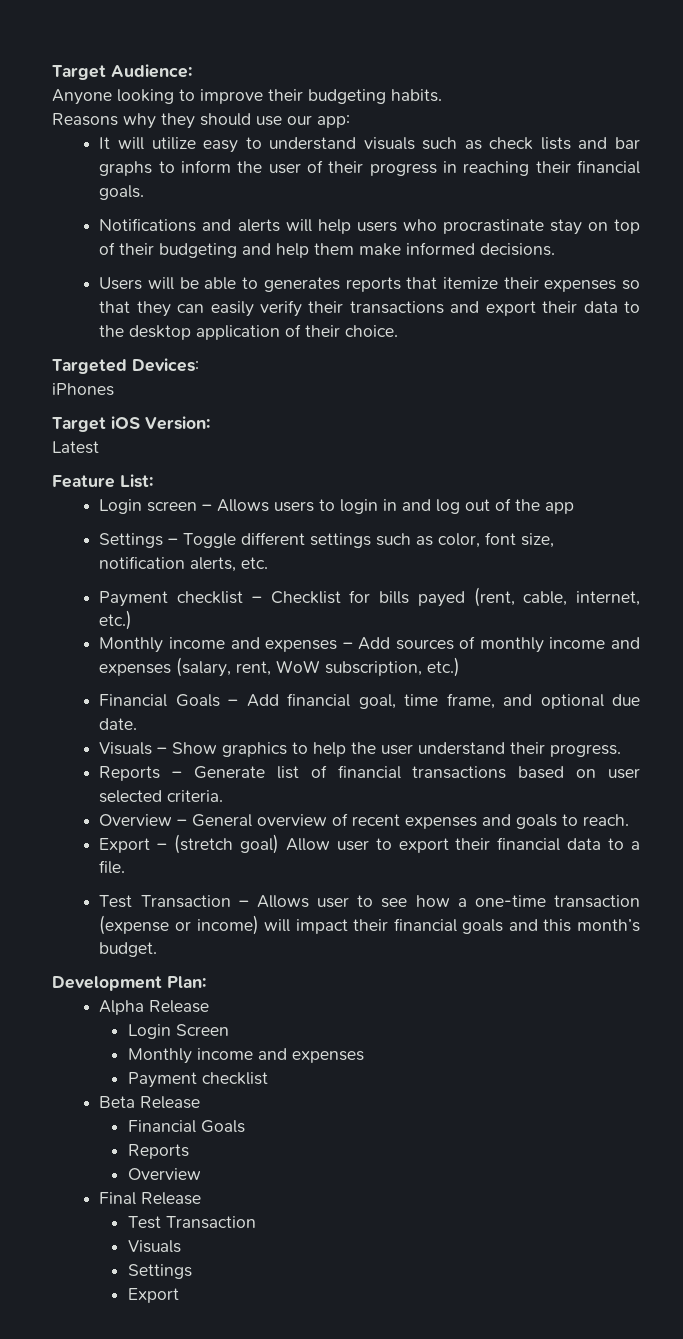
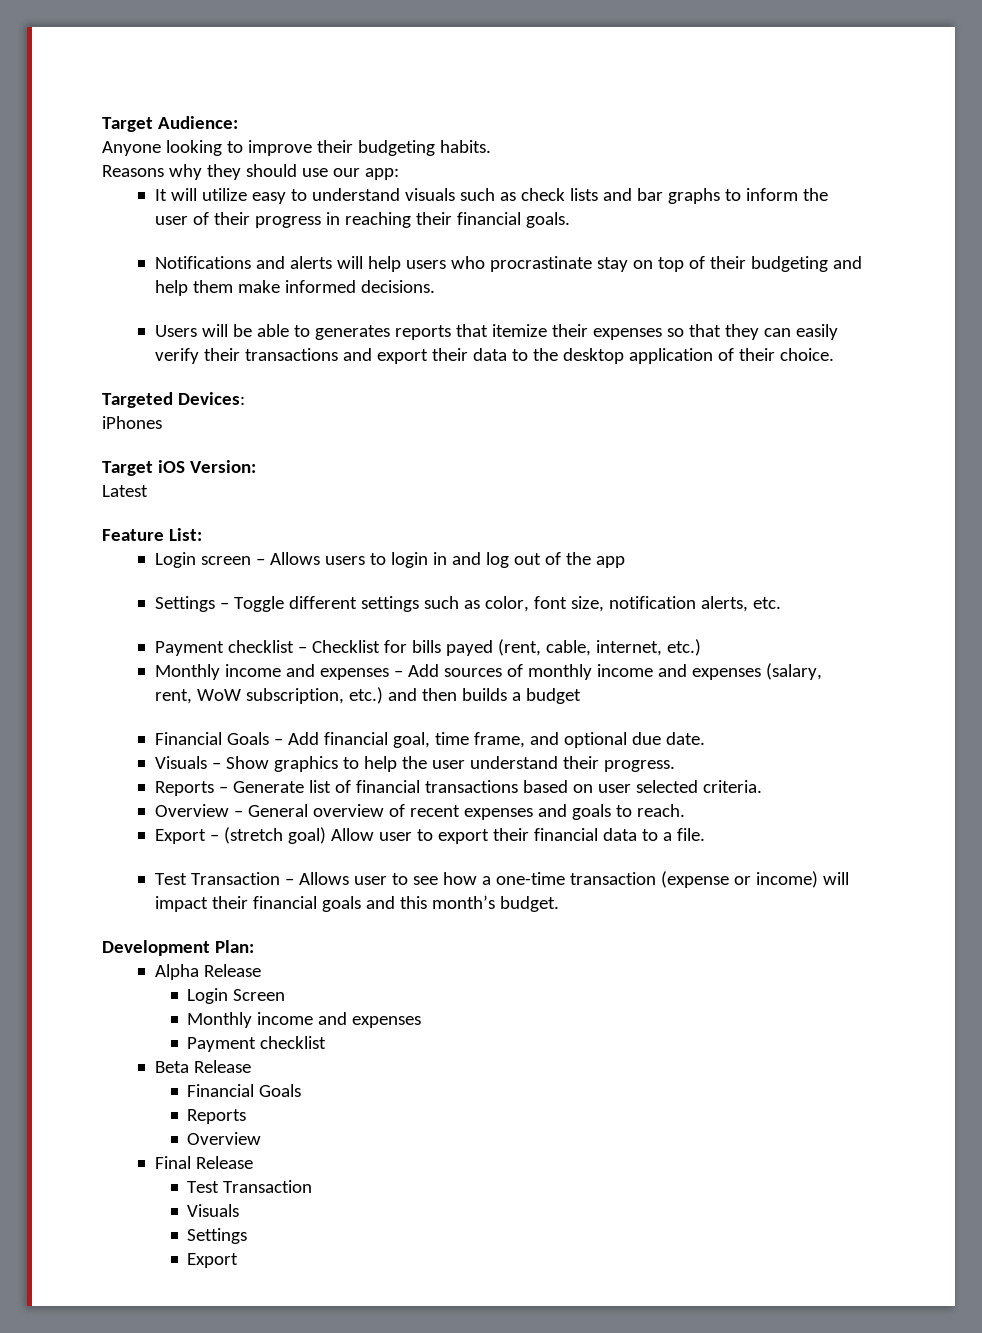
- Monthly income and expenses – Add sources of monthly income and expenses (salary, rent, WoW subscription, etc.)
+ Monthly income and expenses – Add sources of monthly income and expenses (salary, rent, WoW subscription, etc.) and then builds a budget

